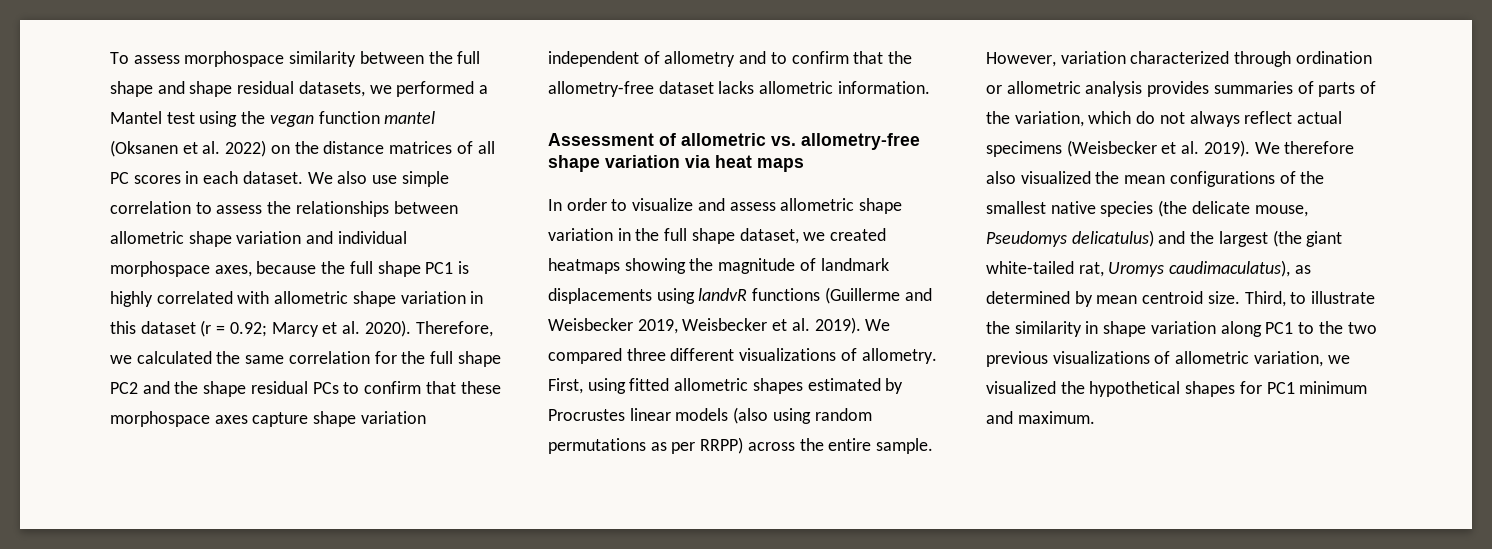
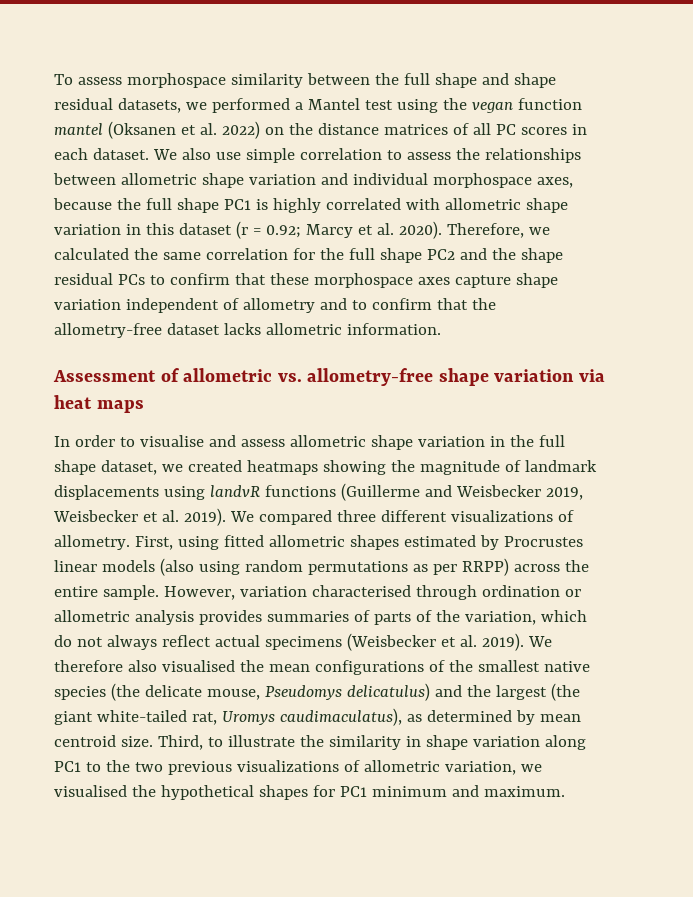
- In order to visualize and assess allometric shape variation in the full shape dataset, we created heatmaps showing the magnitude of landmark displacements using landvR functions (Guillerme and Weisbecker 2019, Weisbecker et al. 2019).
+ In order to visualise and assess allometric shape variation in the full shape dataset, we created heatmaps showing the magnitude of landmark displacements using landvR functions (Guillerme and Weisbecker 2019, Weisbecker et al. 2019).
- However, variation characterized through ordination or allometric analysis provides summaries of parts of the variation, which do not always reflect actual specimens (Weisbecker et al. 2019).
+ However, variation characterised through ordination or allometric analysis provides summaries of parts of the variation, which do not always reflect actual specimens (Weisbecker et al. 2019).
- We therefore also visualized the mean configurations of the smallest native species (the delicate mouse, Pseudomys delicatulus) and the largest (the giant white-tailed rat, Uromys caudimaculatus), as determined by mean centroid size.
+ We therefore also visualised the mean configurations of the smallest native species (the delicate mouse, Pseudomys delicatulus) and the largest (the giant white-tailed rat, Uromys caudimaculatus), as determined by mean centroid size.
- Third, to illustrate the similarity in shape variation along PC1 to the two previous visualizations of allometric variation, we visualized the hypothetical shapes for PC1 minimum and maximum.
+ Third, to illustrate the similarity in shape variation along PC1 to the two previous visualizations of allometric variation, we visualised the hypothetical shapes for PC1 minimum and maximum.

